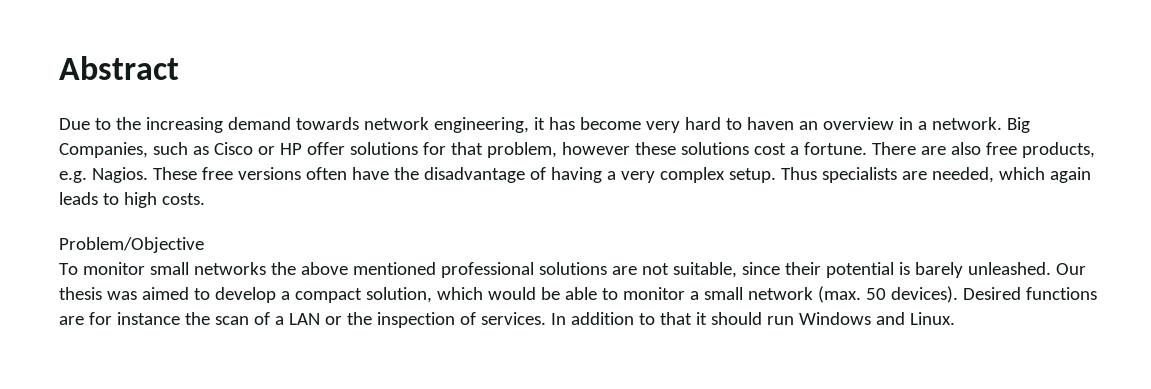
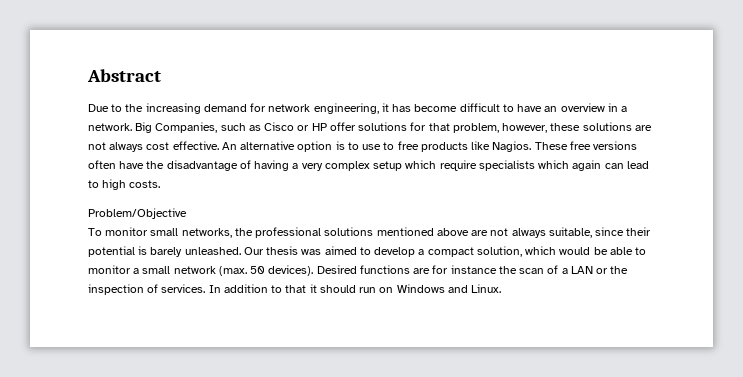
- Due to the increasing demand towards network engineering, it has become very hard to haven an overview in a network.
+ Due to the increasing demand for network engineering, it has become difficult to have an overview in a network.
- Big Companies, such as Cisco or HP offer solutions for that problem, however these solutions cost a fortune. There are also free products, e.g. Nagios.
+ Big Companies, such as Cisco or HP offer solutions for that problem, however, these solutions are not always cost effective. An alternative option is to use to free products like Nagios.
- These free versions often have the disadvantage of having a very complex setup. Thus specialists are needed, which again leads to high costs.
+ These free versions often have the disadvantage of having a very complex setup which require specialists which again can lead to high costs.
- To monitor small networks the above mentioned professional solutions are not suitable, since their potential is barely unleashed.
+ To monitor small networks, the professional solutions mentioned above are not always suitable, since their potential is barely unleashed.
- In addition to that it should run Windows and Linux.
+ In addition to that it should run on Windows and Linux.

